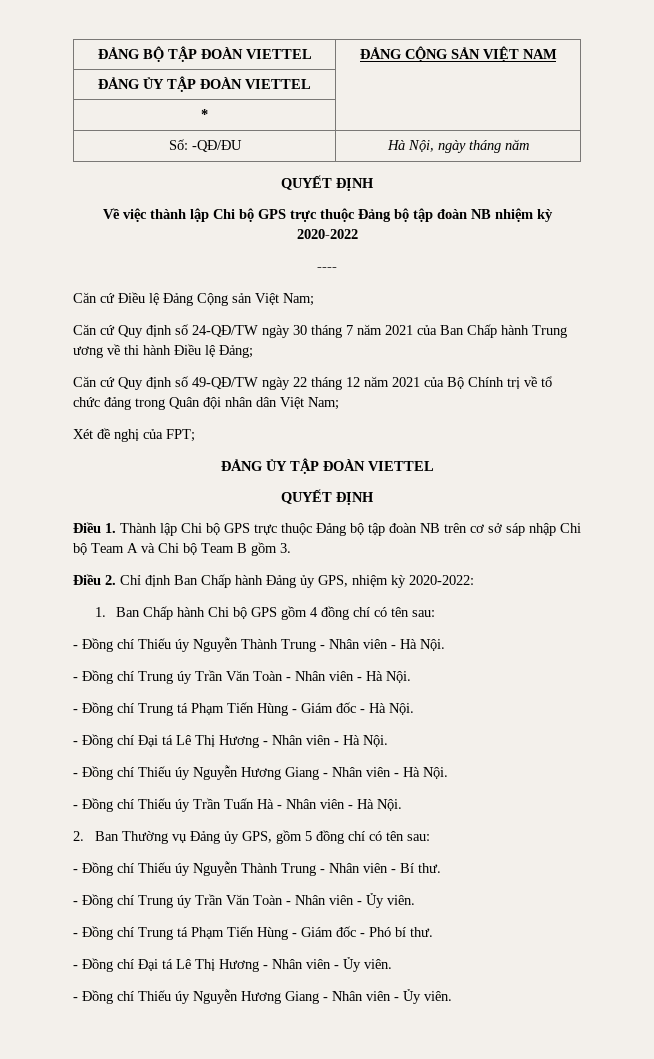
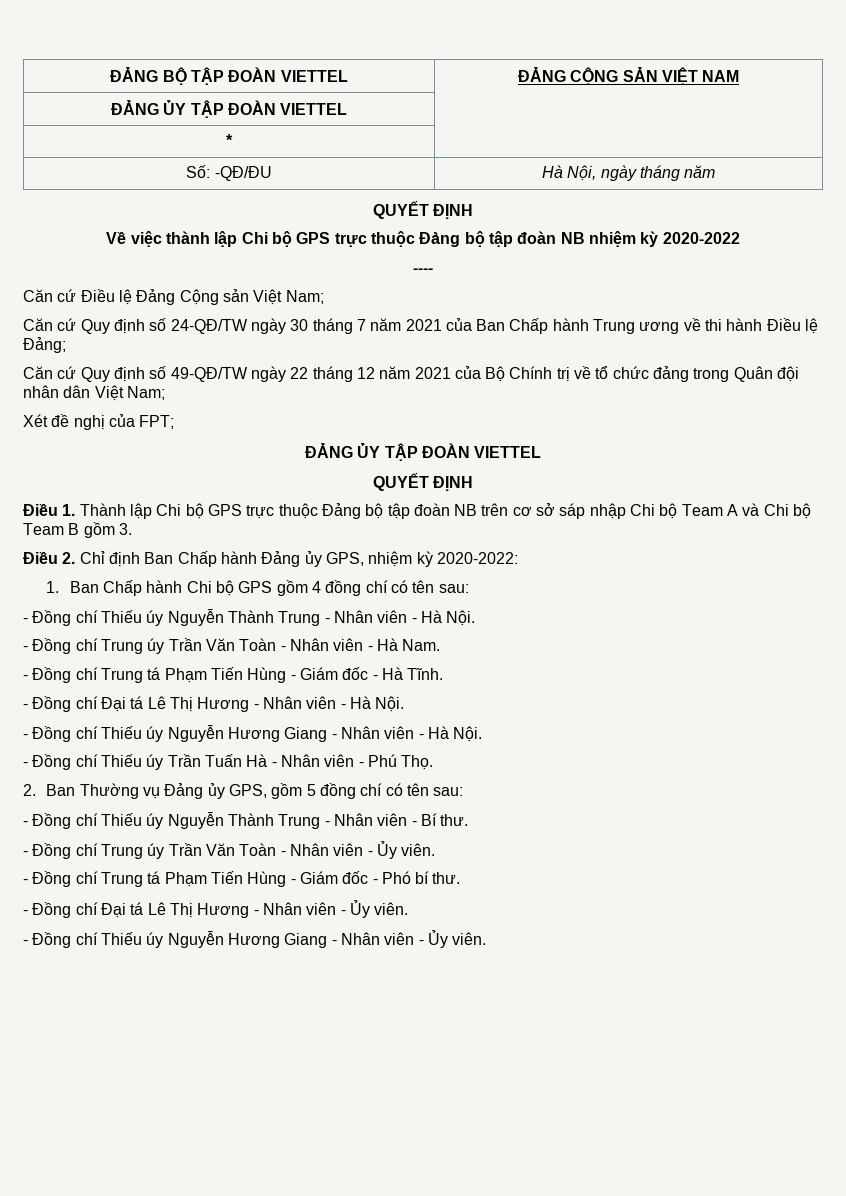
- - Đồng chí Trung úy Trần Văn Toàn - Nhân viên - Hà Nội.
+ - Đồng chí Trung úy Trần Văn Toàn - Nhân viên - Hà Nam.
- - Đồng chí Trung tá Phạm Tiến Hùng - Giám đốc - Hà Nội.
+ - Đồng chí Trung tá Phạm Tiến Hùng - Giám đốc - Hà Tĩnh.
- - Đồng chí Thiếu úy Trần Tuấn Hà - Nhân viên - Hà Nội.
+ - Đồng chí Thiếu úy Trần Tuấn Hà - Nhân viên - Phú Thọ.

